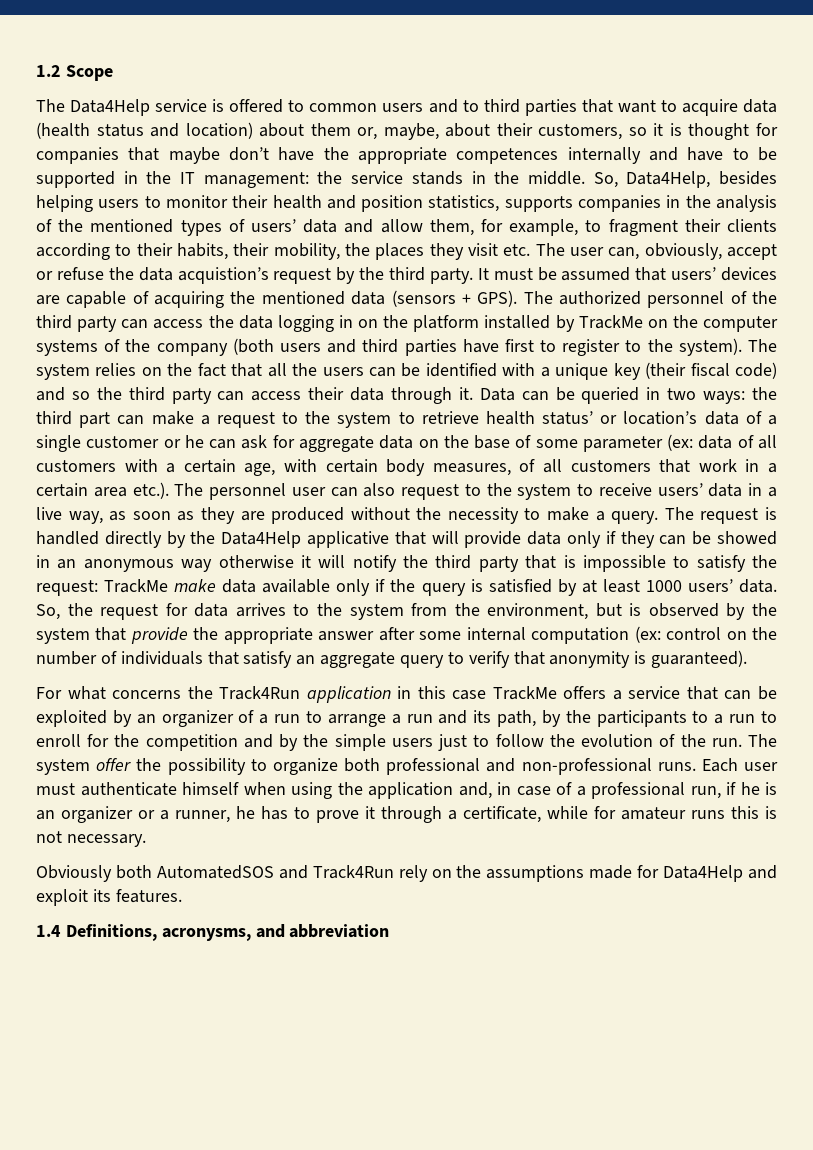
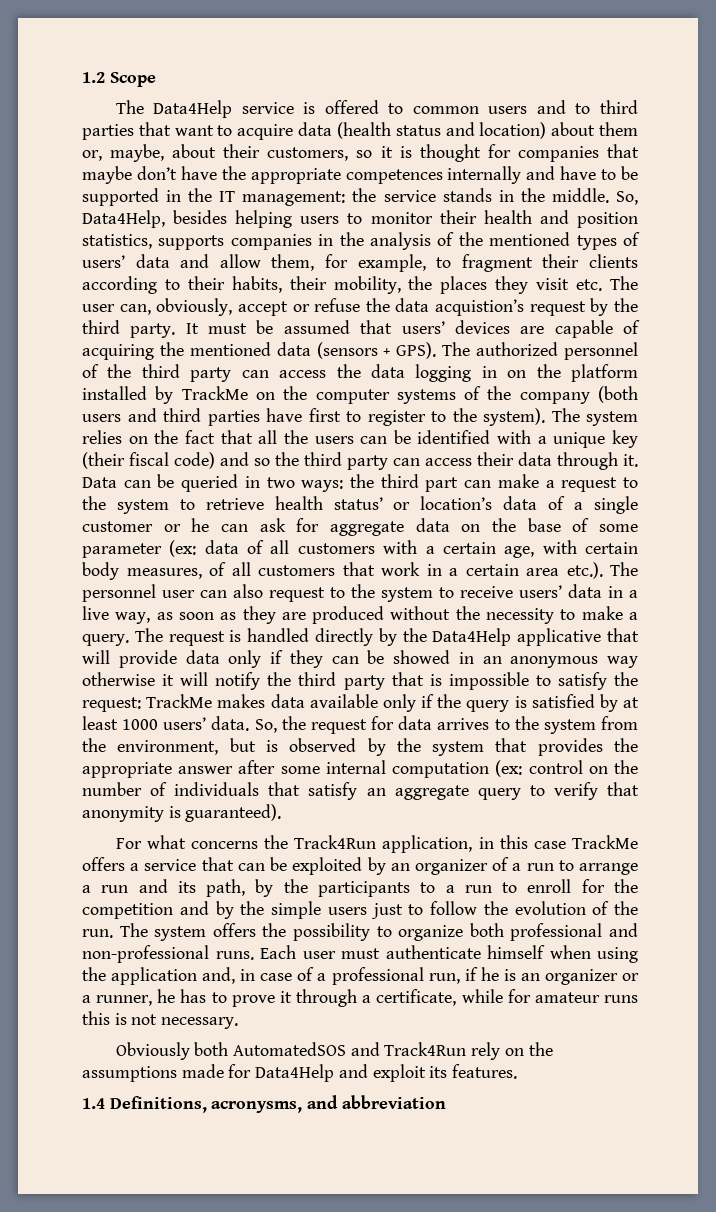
- The request is handled directly by the Data4Help applicative that will provide data only if they can be showed in an anonymous way otherwise it will notify the third party that is impossible to satisfy the request: TrackMe make data available only if the query is satisfied by at least 1000 users’ data.
+ The request is handled directly by the Data4Help applicative that will provide data only if they can be showed in an anonymous way otherwise it will notify the third party that is impossible to satisfy the request: TrackMe makes data available only if the query is satisfied by at least 1000 users’ data.
- So, the request for data arrives to the system from the environment, but is observed by the system that provide the appropriate answer after some internal computation (ex: control on the number of individuals that satisfy an aggregate query to verify that anonymity is guaranteed).
+ So, the request for data arrives to the system from the environment, but is observed by the system that provides the appropriate answer after some internal computation (ex: control on the number of individuals that satisfy an aggregate query to verify that anonymity is guaranteed).
- For what concerns the Track4Run application in this case TrackMe offers a service that can be exploited by an organizer of a run to arrange a run and its path, by the participants to a run to enroll for the competition and by the simple users just to follow the evolution of the run.
+ For what concerns the Track4Run application, in this case TrackMe offers a service that can be exploited by an organizer of a run to arrange a run and its path, by the participants to a run to enroll for the competition and by the simple users just to follow the evolution of the run.
- The system offer the possibility to organize both professional and non-professional runs.
+ The system offers the possibility to organize both professional and non-professional runs.

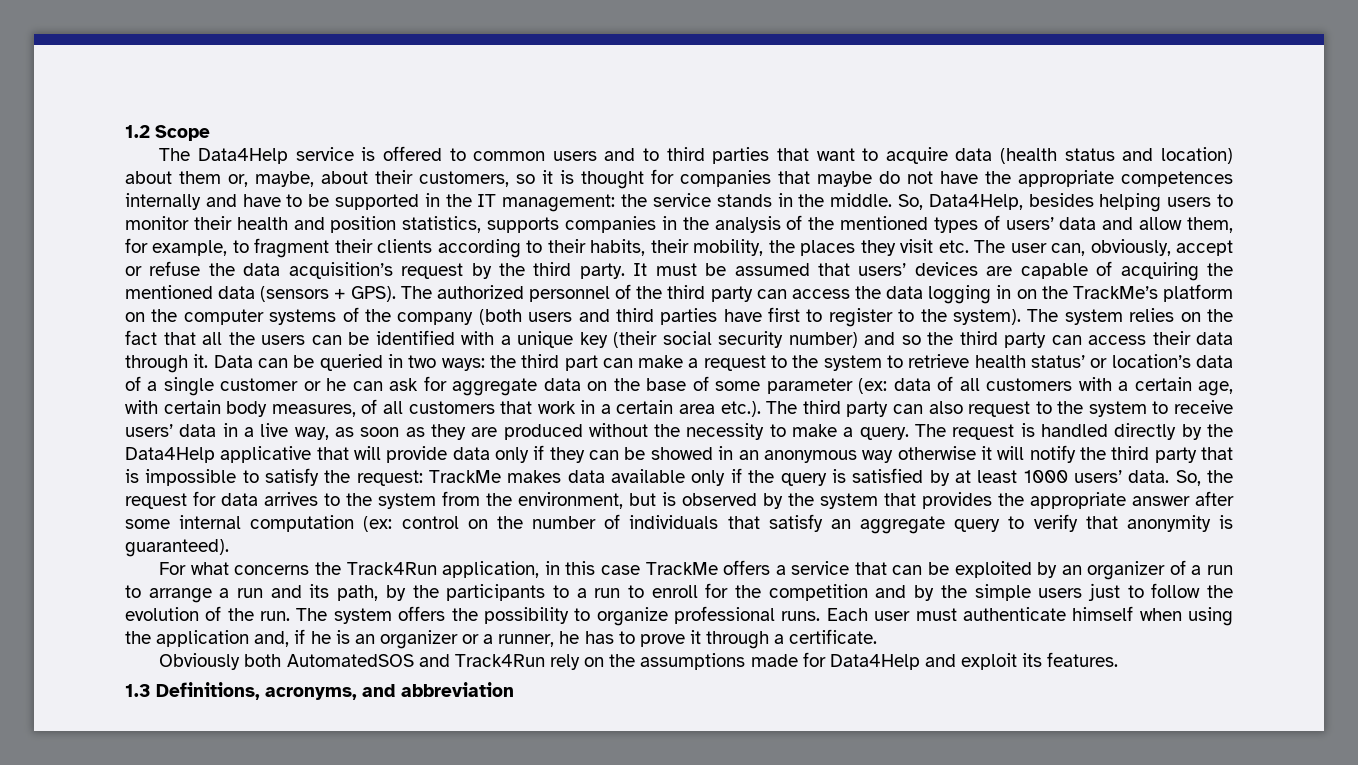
- The Data4Help service is offered to common users and to third parties that want to acquire data (health status and location) about them or, maybe, about their customers, so it is thought for companies that maybe don’t have the appropriate competences internally and have to be supported in the IT management: the service stands in the middle.
+ The Data4Help service is offered to common users and to third parties that want to acquire data (health status and location) about them or, maybe, about their customers, so it is thought for companies that maybe do not have the appropriate competences internally and have to be supported in the IT management: the service stands in the middle.
- So, Data4Help, besides helping users to monitor their health and position statistics, supports companies in the analysis of the mentioned types of users’ data and allow them, for example, to fragment their clients according to their habits, their mobility, the places they visit etc. The user can, obviously, accept or refuse the data acquistion’s request by the third party.
+ So, Data4Help, besides helping users to monitor their health and position statistics, supports companies in the analysis of the mentioned types of users’ data and allow them, for example, to fragment their clients according to their habits, their mobility, the places they visit etc. The user can, obviously, accept or refuse the data acquisition’s request by the third party.
- The authorized personnel of the third party can access the data logging in on the platform installed by TrackMe on the computer systems of the company (both users and third parties have first to register to the system).
+ The authorized personnel of the third party can access the data logging in on the TrackMe’s platform on the computer systems of the company (both users and third parties have first to register to the system).
- The system relies on the fact that all the users can be identified with a unique key (their fiscal code) and so the third party can access their data through it.
+ The system relies on the fact that all the users can be identified with a unique key (their social security number) and so the third party can access their data through it.
- data of all customers with a certain age, with certain body measures, of all customers that work in a certain area etc.). The personnel user can also request to the system to receive users’ data in a live way, as soon as they are produced without the necessity to make a query.
+ data of all customers with a certain age, with certain body measures, of all customers that work in a certain area etc.). The third party can also request to the system to receive users’ data in a live way, as soon as they are produced without the necessity to make a query.
- The system offers the possibility to organize both professional and non-professional runs.
+ The system offers the possibility to organize professional runs.
- Each user must authenticate himself when using the application and, in case of a professional run, if he is an organizer or a runner, he has to prove it through a certificate, while for amateur runs this is not necessary.
+ Each user must authenticate himself when using the application and, if he is an organizer or a runner, he has to prove it through a certificate.
- 1.4 Definitions, acronysms, and abbreviation
+ 1.3 Definitions, acronyms, and abbreviation

